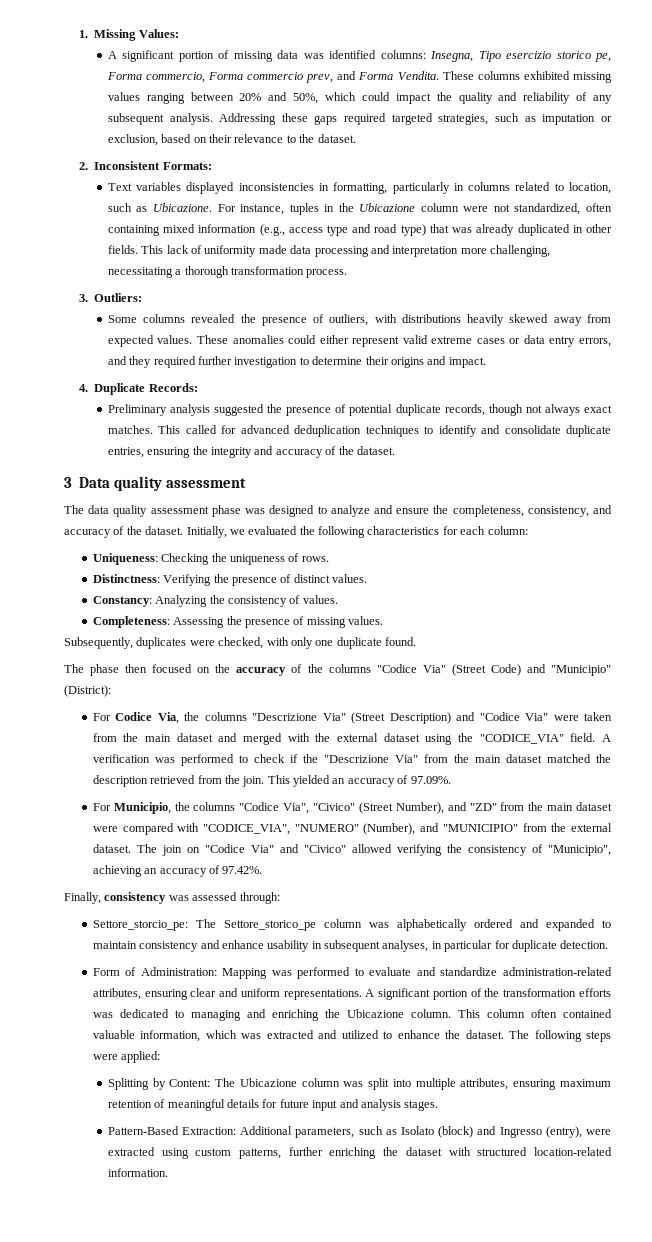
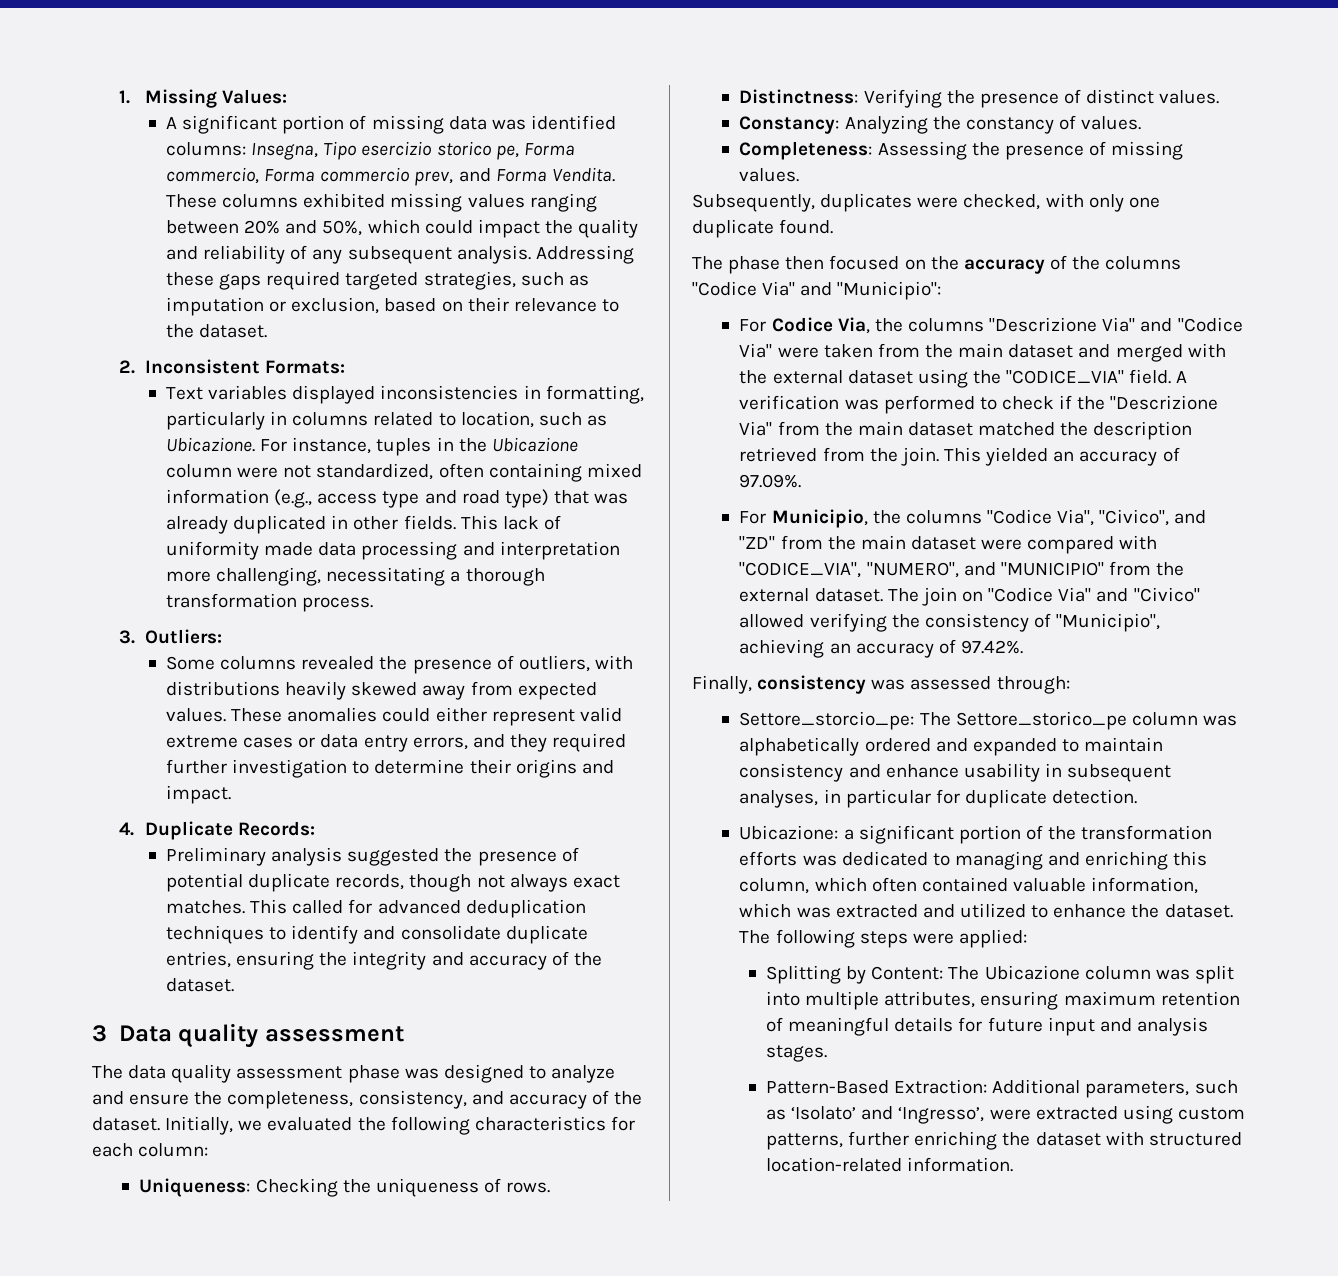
- Constancy: Analyzing the consistency of values.
+ Constancy: Analyzing the constancy of values.
- The phase then focused on the accuracy of the columns "Codice Via" (Street Code) and "Municipio" (District):
+ The phase then focused on the accuracy of the columns "Codice Via" and "Municipio":
- For Codice Via, the columns "Descrizione Via" (Street Description) and "Codice Via" were taken from the main dataset and merged with the external dataset using the "CODICE_VIA" field.
+ For Codice Via, the columns "Descrizione Via" and "Codice Via" were taken from the main dataset and merged with the external dataset using the "CODICE_VIA" field.
- For Municipio, the columns "Codice Via", "Civico" (Street Number), and "ZD" from the main dataset were compared with "CODICE_VIA", "NUMERO" (Number), and "MUNICIPIO" from the external dataset.
+ For Municipio, the columns "Codice Via", "Civico", and "ZD" from the main dataset were compared with "CODICE_VIA", "NUMERO", and "MUNICIPIO" from the external dataset.
- Form of Administration: Mapping was performed to evaluate and standardize administration-related attributes, ensuring clear and uniform representations. A significant portion of the transformation efforts was dedicated to managing and enriching the Ubicazione column. This column often contained valuable information, which was extracted and utilized to enhance the dataset.
+ Ubicazione: a significant portion of the transformation efforts was dedicated to managing and enriching this column, which often contained valuable information, which was extracted and utilized to enhance the dataset.
- Pattern-Based Extraction: Additional parameters, such as Isolato (block) and Ingresso (entry), were extracted using custom patterns, further enriching the dataset with structured location-related information.
+ Pattern-Based Extraction: Additional parameters, such as ‘Isolato’ and ‘Ingresso’, were extracted using custom patterns, further enriching the dataset with structured location-related information.

